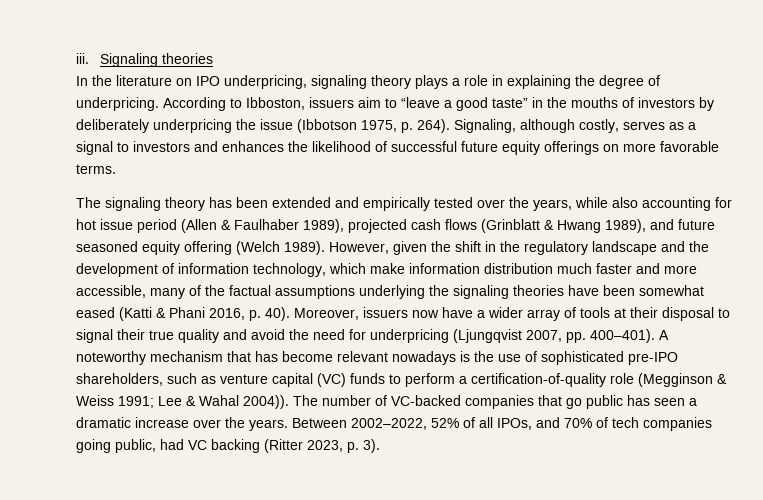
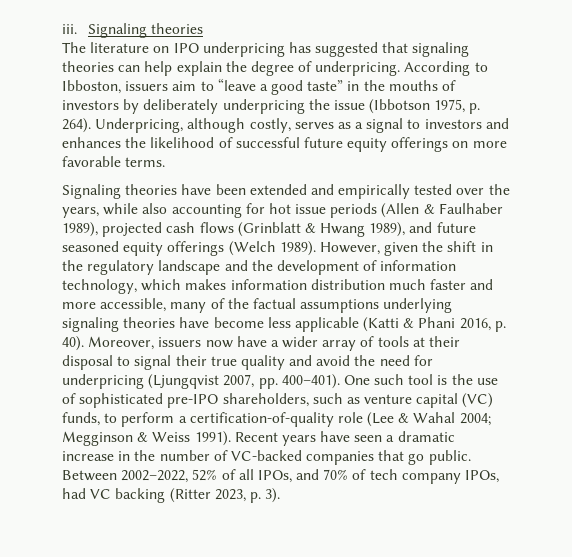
- In the literature on IPO underpricing, signaling theory plays a role in explaining the degree of underpricing.
+ The literature on IPO underpricing has suggested that signaling theories can help explain the degree of underpricing.
- Signaling, although costly, serves as a signal to investors and enhances the likelihood of successful future equity offerings on more favorable terms.
+ Underpricing, although costly, serves as a signal to investors and enhances the likelihood of successful future equity offerings on more favorable terms.
- The signaling theory has been extended and empirically tested over the years, while also accounting for hot issue period (Allen & Faulhaber 1989), projected cash flows (Grinblatt & Hwang 1989), and future seasoned equity offering (Welch 1989).
+ Signaling theories have been extended and empirically tested over the years, while also accounting for hot issue periods (Allen & Faulhaber 1989), projected cash flows (Grinblatt & Hwang 1989), and future seasoned equity offerings (Welch 1989).
- However, given the shift in the regulatory landscape and the development of information technology, which make information distribution much faster and more accessible, many of the factual assumptions underlying the signaling theories have been somewhat eased (Katti & Phani 2016, p. 40).
+ However, given the shift in the regulatory landscape and the development of information technology, which makes information distribution much faster and more accessible, many of the factual assumptions underlying signaling theories have become less applicable (Katti & Phani 2016, p. 40).
- A noteworthy mechanism that has become relevant nowadays is the use of sophisticated pre-IPO shareholders, such as venture capital (VC) funds to perform a certification-of-quality role (Megginson & Weiss 1991; Lee & Wahal 2004)). The number of VC-backed companies that go public has seen a dramatic increase over the years.
+ One such tool is the use of sophisticated pre-IPO shareholders, such as venture capital (VC) funds, to perform a certification-of-quality role (Lee & Wahal 2004; Megginson & Weiss 1991). Recent years have seen a dramatic increase in the number of VC-backed companies that go public.
- Between 2002–2022, 52% of all IPOs, and 70% of tech companies going public, had VC backing (Ritter 2023, p. 3).
+ Between 2002–2022, 52% of all IPOs, and 70% of tech company IPOs, had VC backing (Ritter 2023, p. 3).

